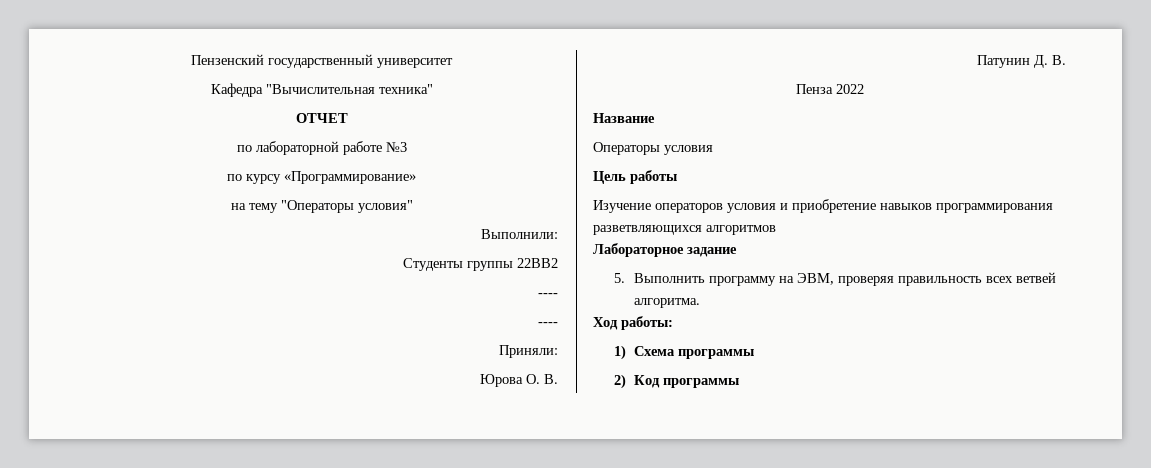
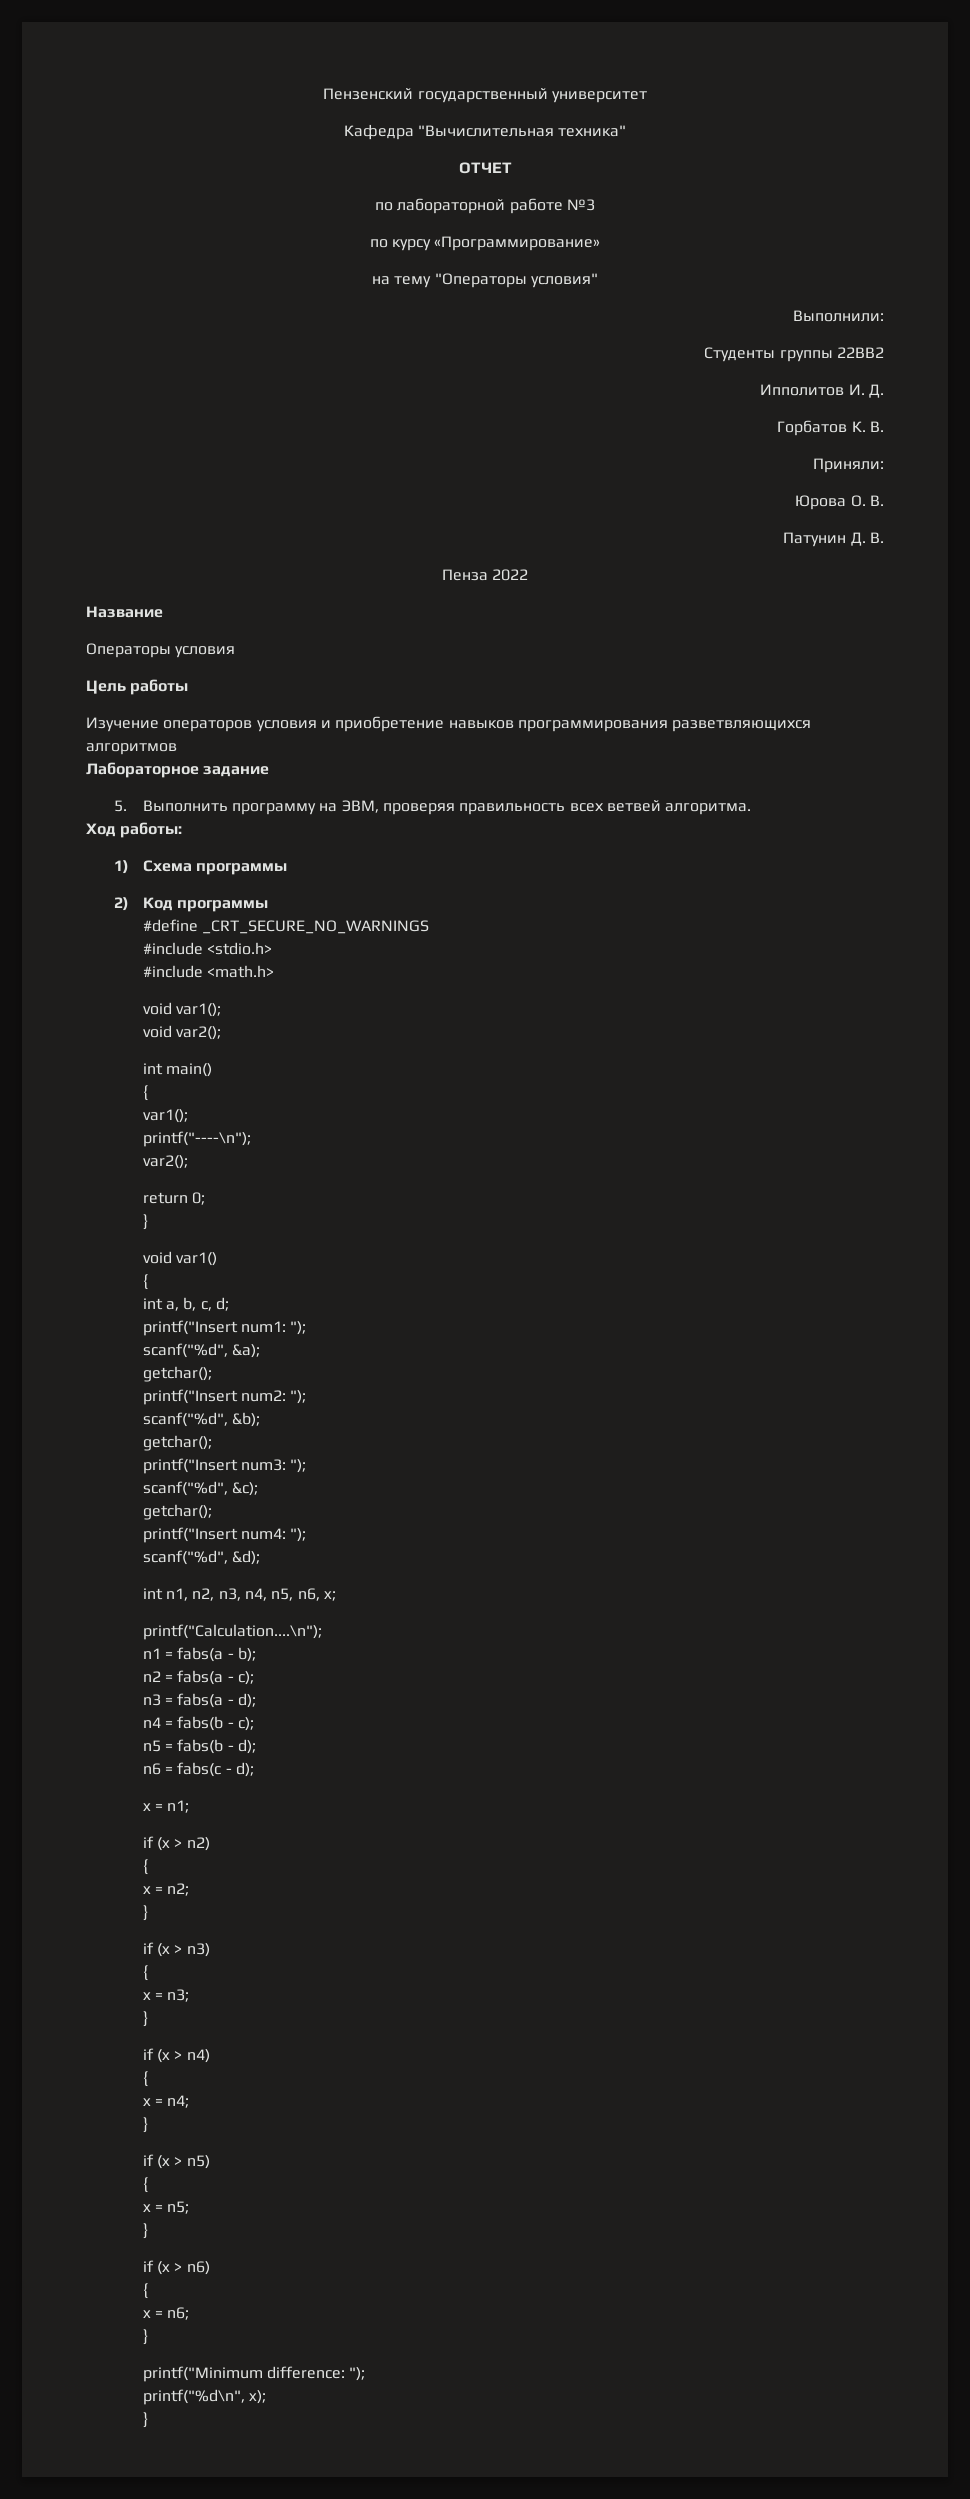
  Студенты группы 22ВВ2
- ----
- ----
+ Ипполитов И. Д.
+ Горбатов К. В.
+ #define _CRT_SECURE_NO_WARNINGS
+ #include <stdio.h>
+ #include <math.h>
+ void var1();
+ void var2();
+ int main()
+ {
+ var1();
+ printf("----\n");
+ var2();
+ return 0;
+ }
+ void var1()
+ {
+ int a, b, c, d;
+ printf("Insert num1: ");
+ scanf("%d", &a);
+ getchar();
+ printf("Insert num2: ");
+ scanf("%d", &b);
+ getchar();
+ printf("Insert num3: ");
+ scanf("%d", &c);
+ getchar();
+ printf("Insert num4: ");
+ scanf("%d", &d);
+ int n1, n2, n3, n4, n5, n6, x;
+ printf("Calculation....\n");
+ n1 = fabs(a - b);
+ n2 = fabs(a - c);
+ n3 = fabs(a - d);
+ n4 = fabs(b - c);
+ n5 = fabs(b - d);
+ n6 = fabs(c - d);
+ x = n1;
+ if (x > n2)
+ {
+ x = n2;
+ }
+ if (x > n3)
+ {
+ x = n3;
+ }
+ if (x > n4)
+ {
+ x = n4;
+ }
+ if (x > n5)
+ {
+ x = n5;
+ }
+ if (x > n6)
+ {
+ x = n6;
+ }
+ printf("Minimum difference: ");
+ printf("%d\n", x);
+ }

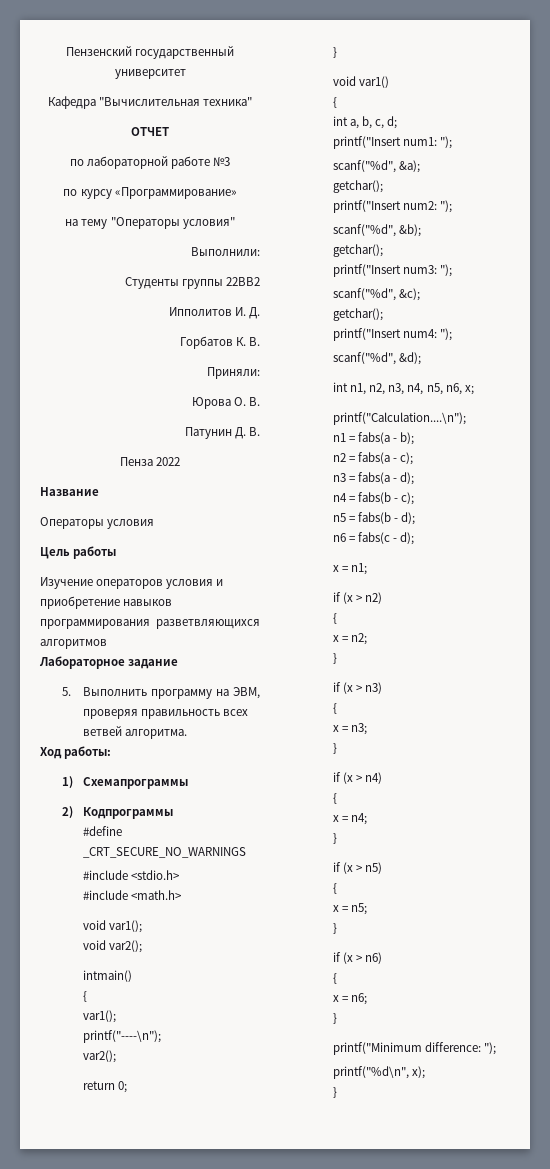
- 1) Схема программы
+ 1) Схемапрограммы
- 2) Код программы
+ 2) Кодпрограммы
- int main()
+ intmain()

